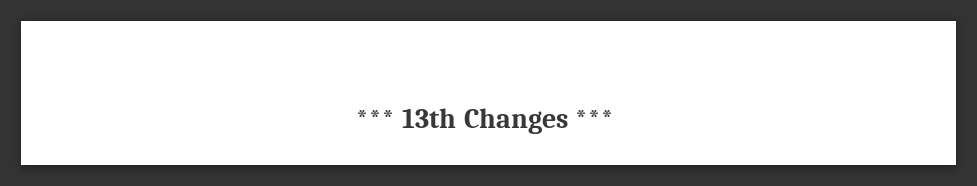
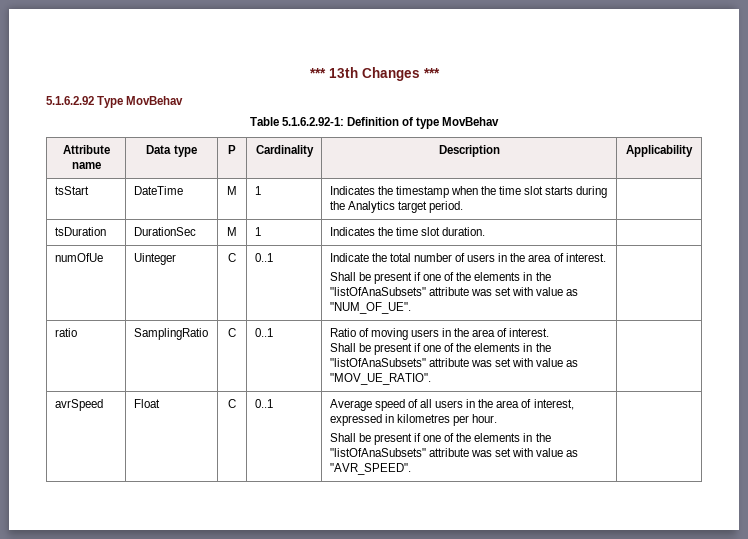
+ 5.1.6.2.92 Type MovBehav
+ Table 5.1.6.2.92-1: Definition of type MovBehav
+ Attribute name | Data type | P | Cardinality | Description | Applicability
+ tsStart | DateTime | M | 1 | Indicates the timestamp when the time slot starts during the Analytics target period. |
+ tsDuration | DurationSec | M | 1 | Indicates the time slot duration. |
+ numOfUe | Uinteger | C | 0..1 | Indicate the total number of users in the area of interest.
+ Shall be present if one of the elements in the "listOfAnaSubsets" attribute was set with value as "NUM_OF_UE". |
+ ratio | SamplingRatio | C | 0..1 | Ratio of moving users in the area of interest.
+ Shall be present if one of the elements in the "listOfAnaSubsets" attribute was set with value as "MOV_UE_RATIO". |
+ avrSpeed | Float | C | 0..1 | Average speed of all users in the area of interest, expressed in kilometres per hour.
+ Shall be present if one of the elements in the "listOfAnaSubsets" attribute was set with value as "AVR_SPEED". |

